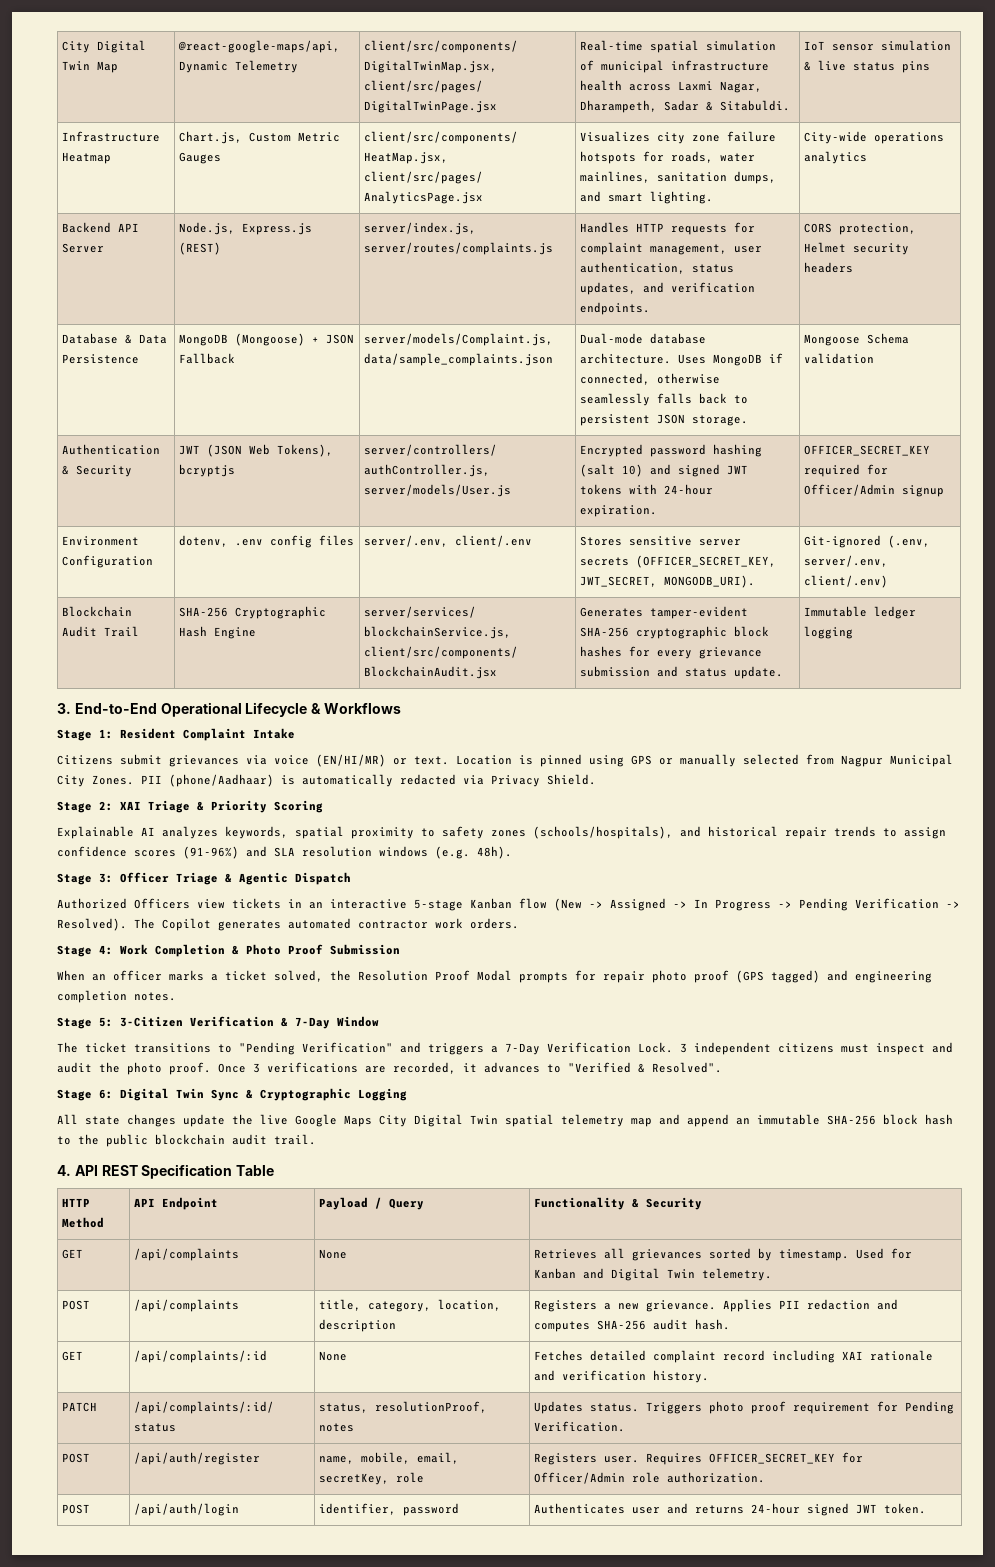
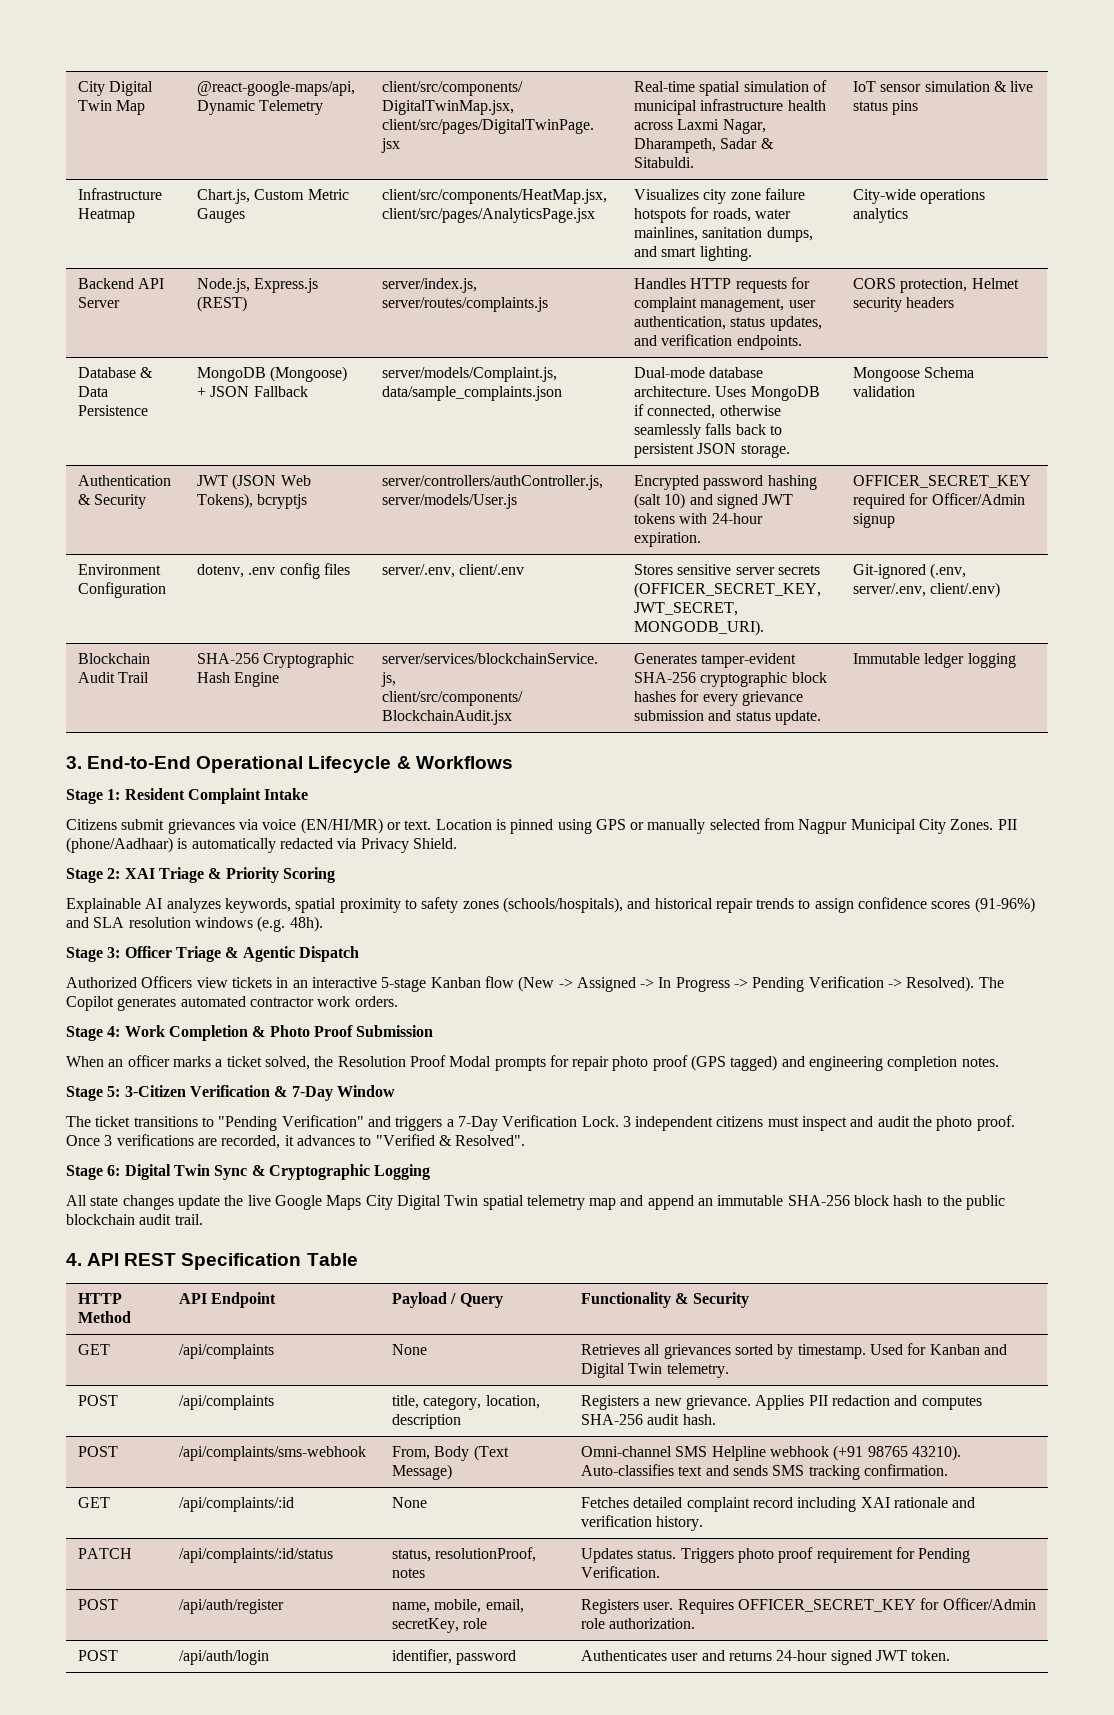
+ POST | /api/complaints/sms-webhook | From, Body (Text Message) | Omni-channel SMS Helpline webhook (+91 98765 43210). Auto-classifies text and sends SMS tracking confirmation.

